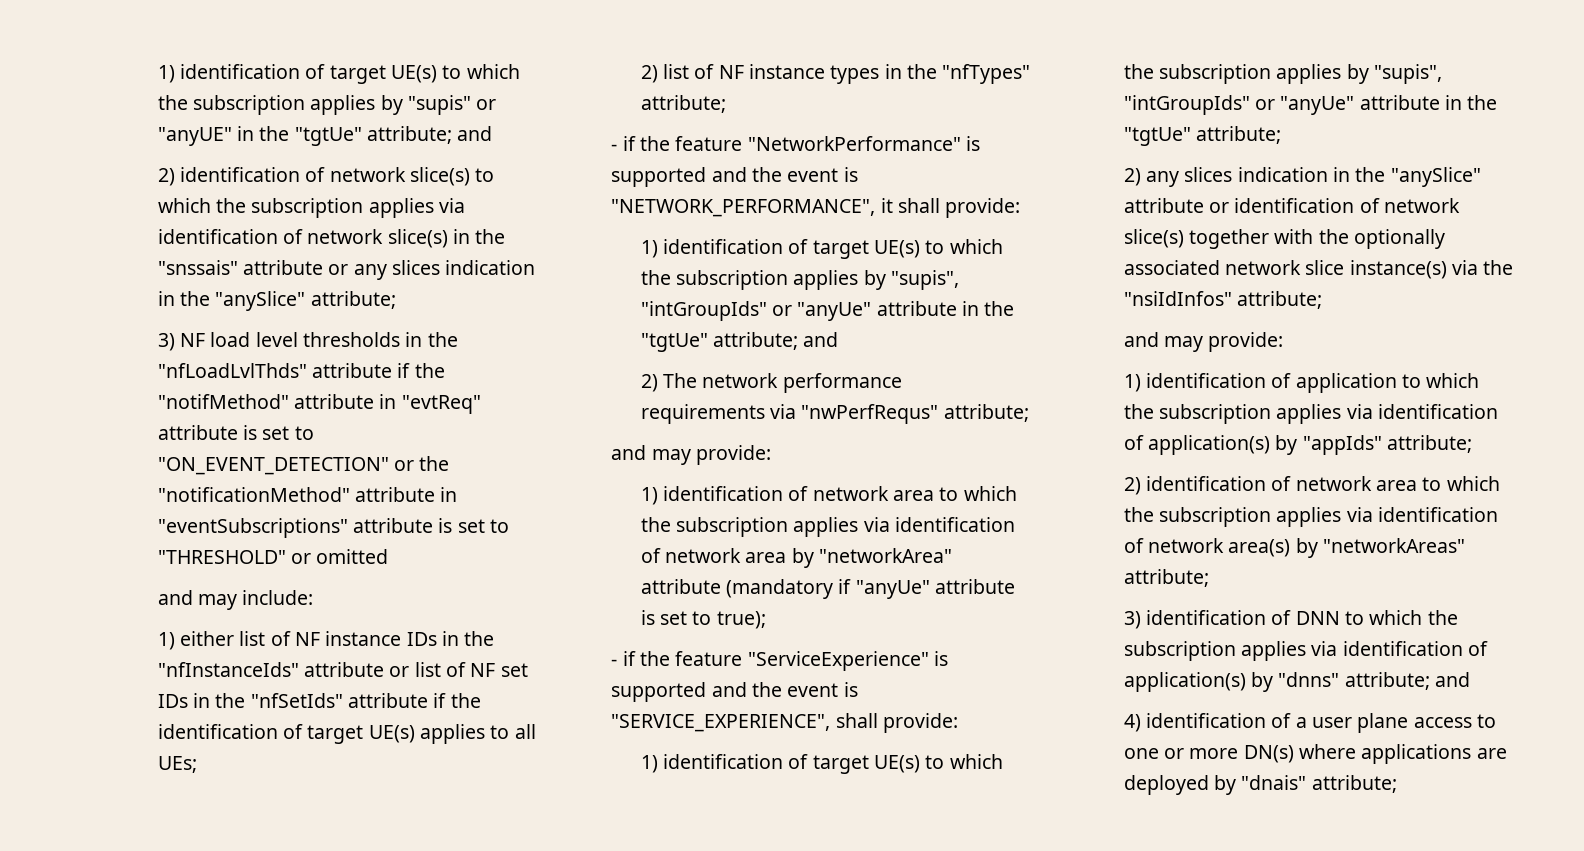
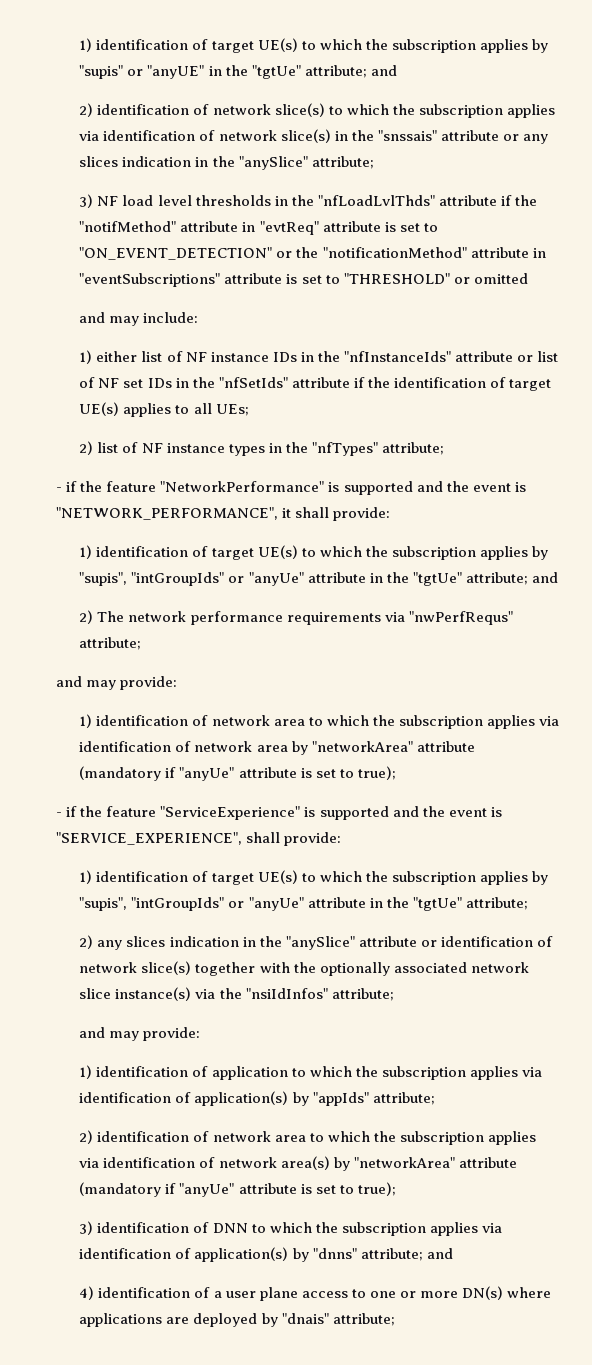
- 2) identification of network area to which the subscription applies via identification of network area(s) by "networkAreas" attribute;
+ 2) identification of network area to which the subscription applies via identification of network area(s) by "networkArea" attribute (mandatory if "anyUe" attribute is set to true);

